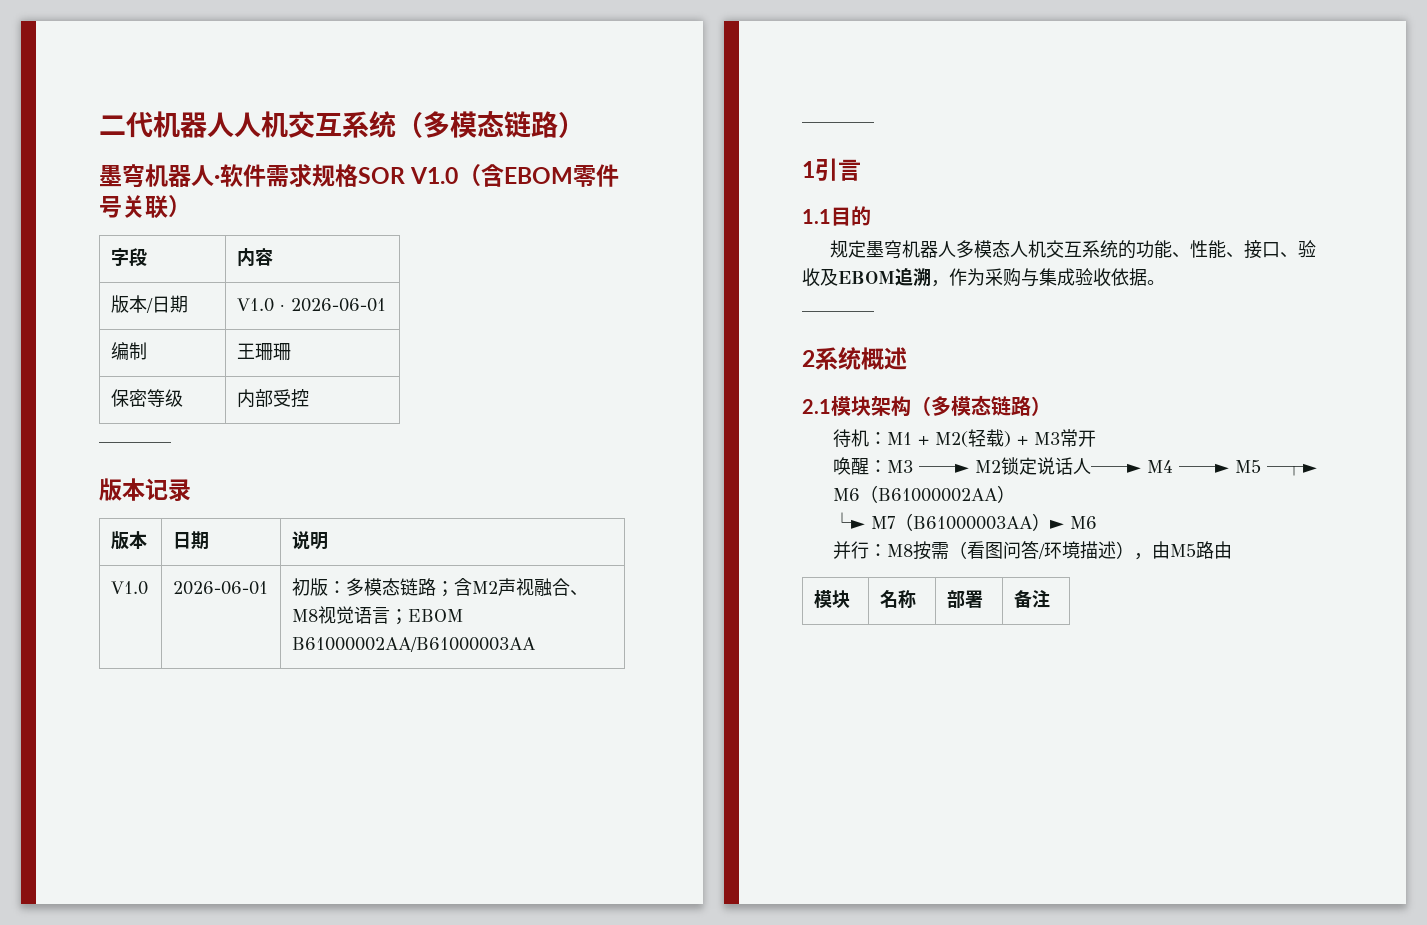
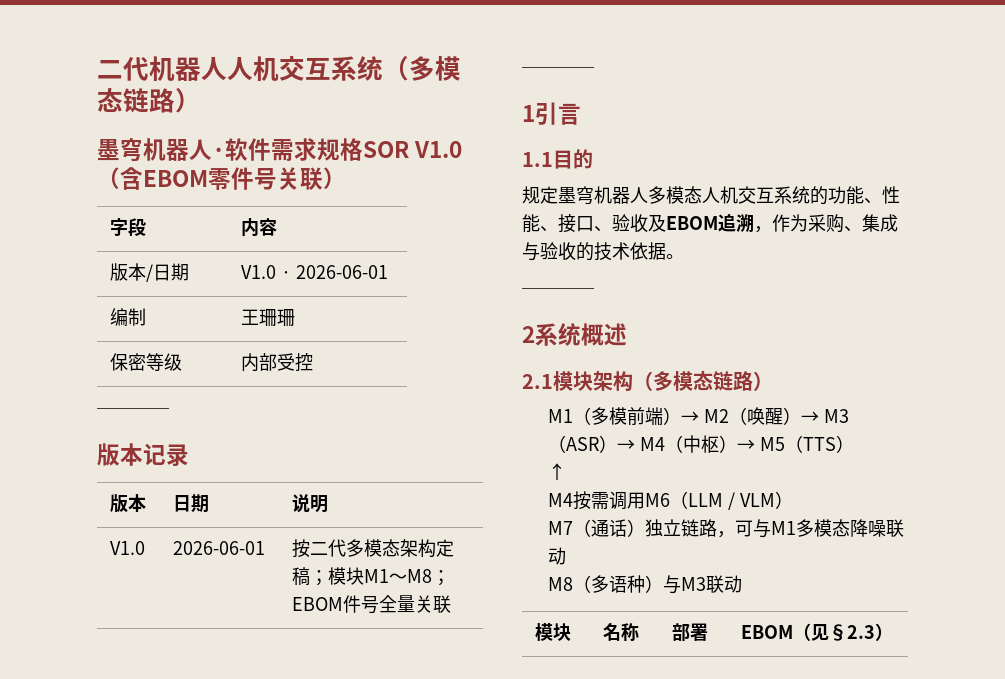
- V1.0 | 2026-06-01 | 初版：多模态链路；含M2声视融合、M8视觉语言；EBOM B61000002AA/B61000003AA
+ V1.0 | 2026-06-01 | 按二代多模态架构定稿；模块M1～M8；EBOM件号全量关联
- 规定墨穹机器人多模态人机交互系统的功能、性能、接口、验收及EBOM追溯，作为采购与集成验收依据。
+ 规定墨穹机器人多模态人机交互系统的功能、性能、接口、验收及EBOM追溯，作为采购、集成与验收的技术依据。
- 待机：M1 + M2(轻载) + M3常开
- 唤醒：M3 ──► M2锁定说话人──► M4 ──► M5 ─┬► M6（B61000002AA）
- └► M7（B61000003AA）► M6
- 并行：M8按需（看图问答/环境描述），由M5路由
+ M1（多模前端）→ M2（唤醒）→ M3（ASR）→ M4（中枢）→ M5（TTS）
+ ↑
+ M4按需调用M6（LLM / VLM）
+ M7（通话）独立链路，可与M1多模态降噪联动
+ M8（多语种）与M3联动
- 模块 | 名称 | 部署 | 备注
+ 模块 | 名称 | 部署 | EBOM（见§2.3）

